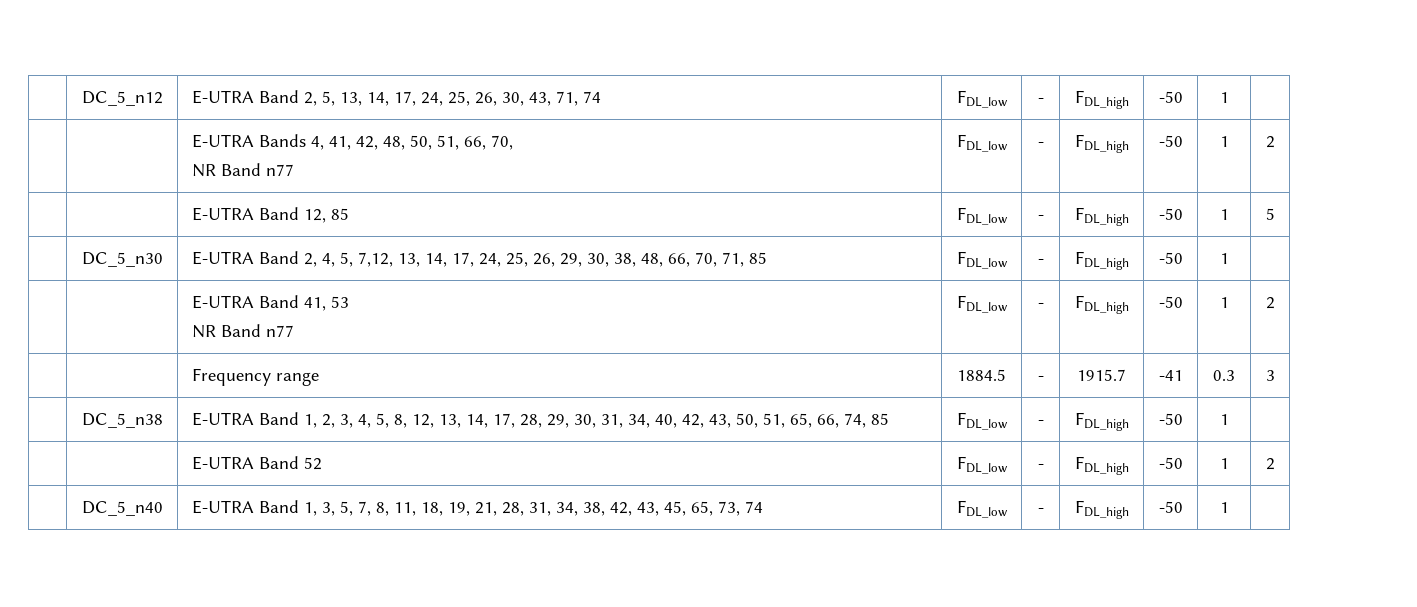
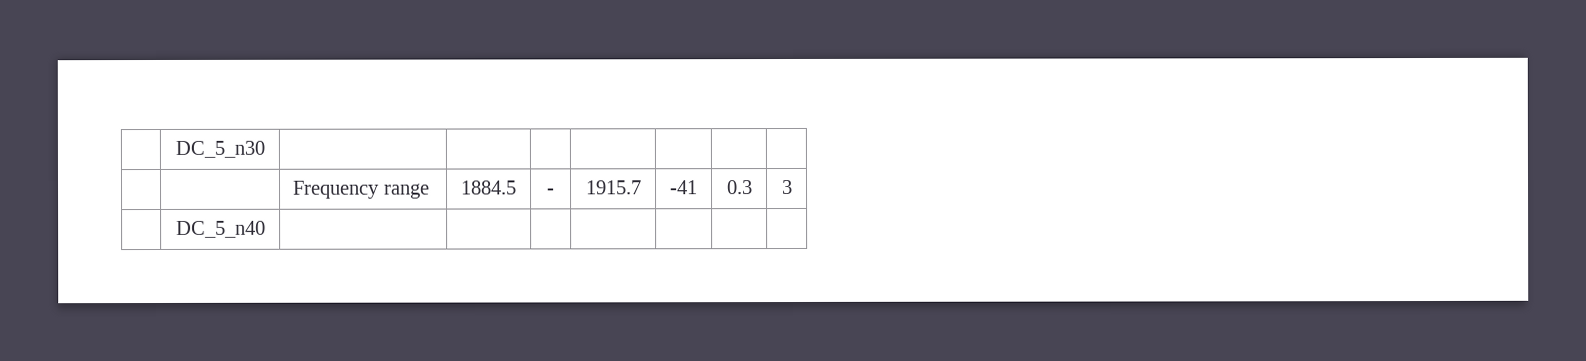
- | DC_5_n12 | E-UTRA Band 2, 5, 13, 14, 17, 24, 25, 26, 30, 43, 71, 74 | FDL_low | - | FDL_high | -50 | 1 |
- | | E-UTRA Bands 4, 41, 42, 48, 50, 51, 66, 70,
- NR Band n77 | FDL_low | - | FDL_high | -50 | 1 | 2
- | | E-UTRA Band 12, 85 | FDL_low | - | FDL_high | -50 | 1 | 5
- | DC_5_n30 | E-UTRA Band 2, 4, 5, 7,12, 13, 14, 17, 24, 25, 26, 29, 30, 38, 48, 66, 70, 71, 85 | FDL_low | - | FDL_high | -50 | 1 |
- | | E-UTRA Band 41, 53
- NR Band n77 | FDL_low | - | FDL_high | -50 | 1 | 2
+ | DC_5_n30 | | | | | | |
- | DC_5_n38 | E-UTRA Band 1, 2, 3, 4, 5, 8, 12, 13, 14, 17, 28, 29, 30, 31, 34, 40, 42, 43, 50, 51, 65, 66, 74, 85 | FDL_low | - | FDL_high | -50 | 1 |
- | | E-UTRA Band 52 | FDL_low | - | FDL_high | -50 | 1 | 2
- | DC_5_n40 | E-UTRA Band 1, 3, 5, 7, 8, 11, 18, 19, 21, 28, 31, 34, 38, 42, 43, 45, 65, 73, 74 | FDL_low | - | FDL_high | -50 | 1 |
+ | DC_5_n40 | | | | | | |

